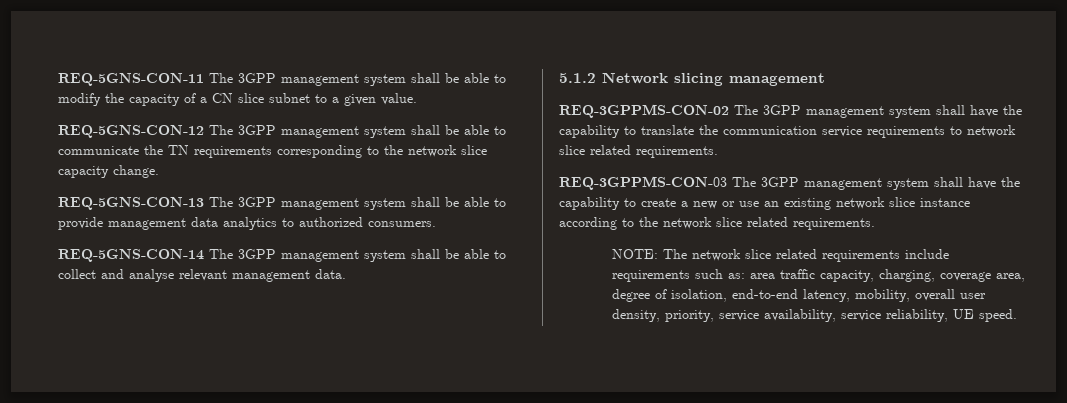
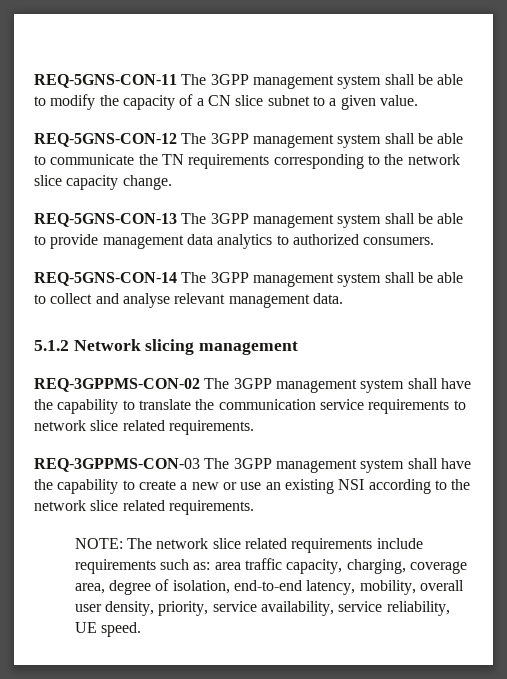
- REQ-3GPPMS-CON-03 The 3GPP management system shall have the capability to create a new or use an existing network slice instance according to the network slice related requirements.
+ REQ-3GPPMS-CON-03 The 3GPP management system shall have the capability to create a new or use an existing NSI according to the network slice related requirements.

